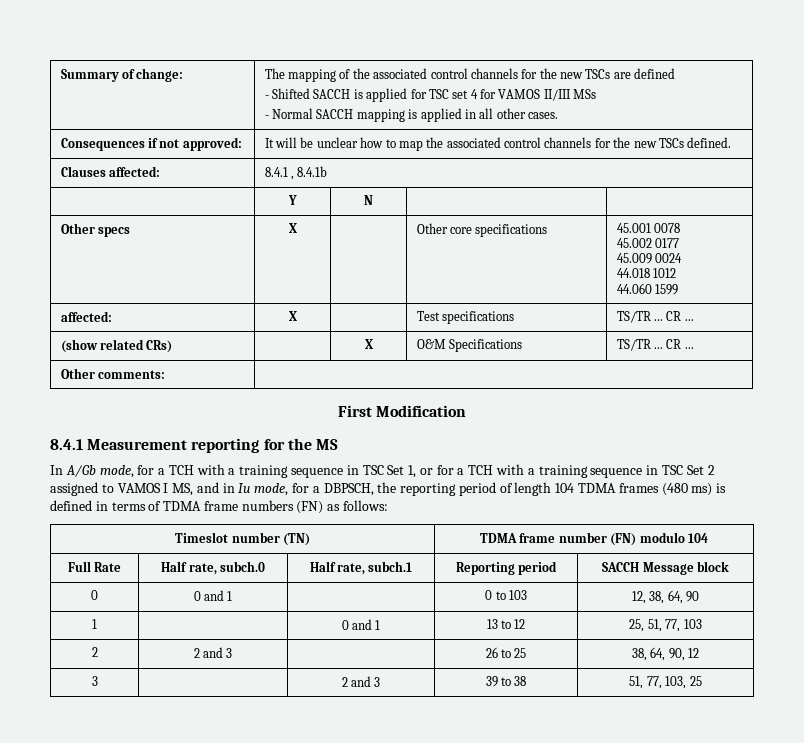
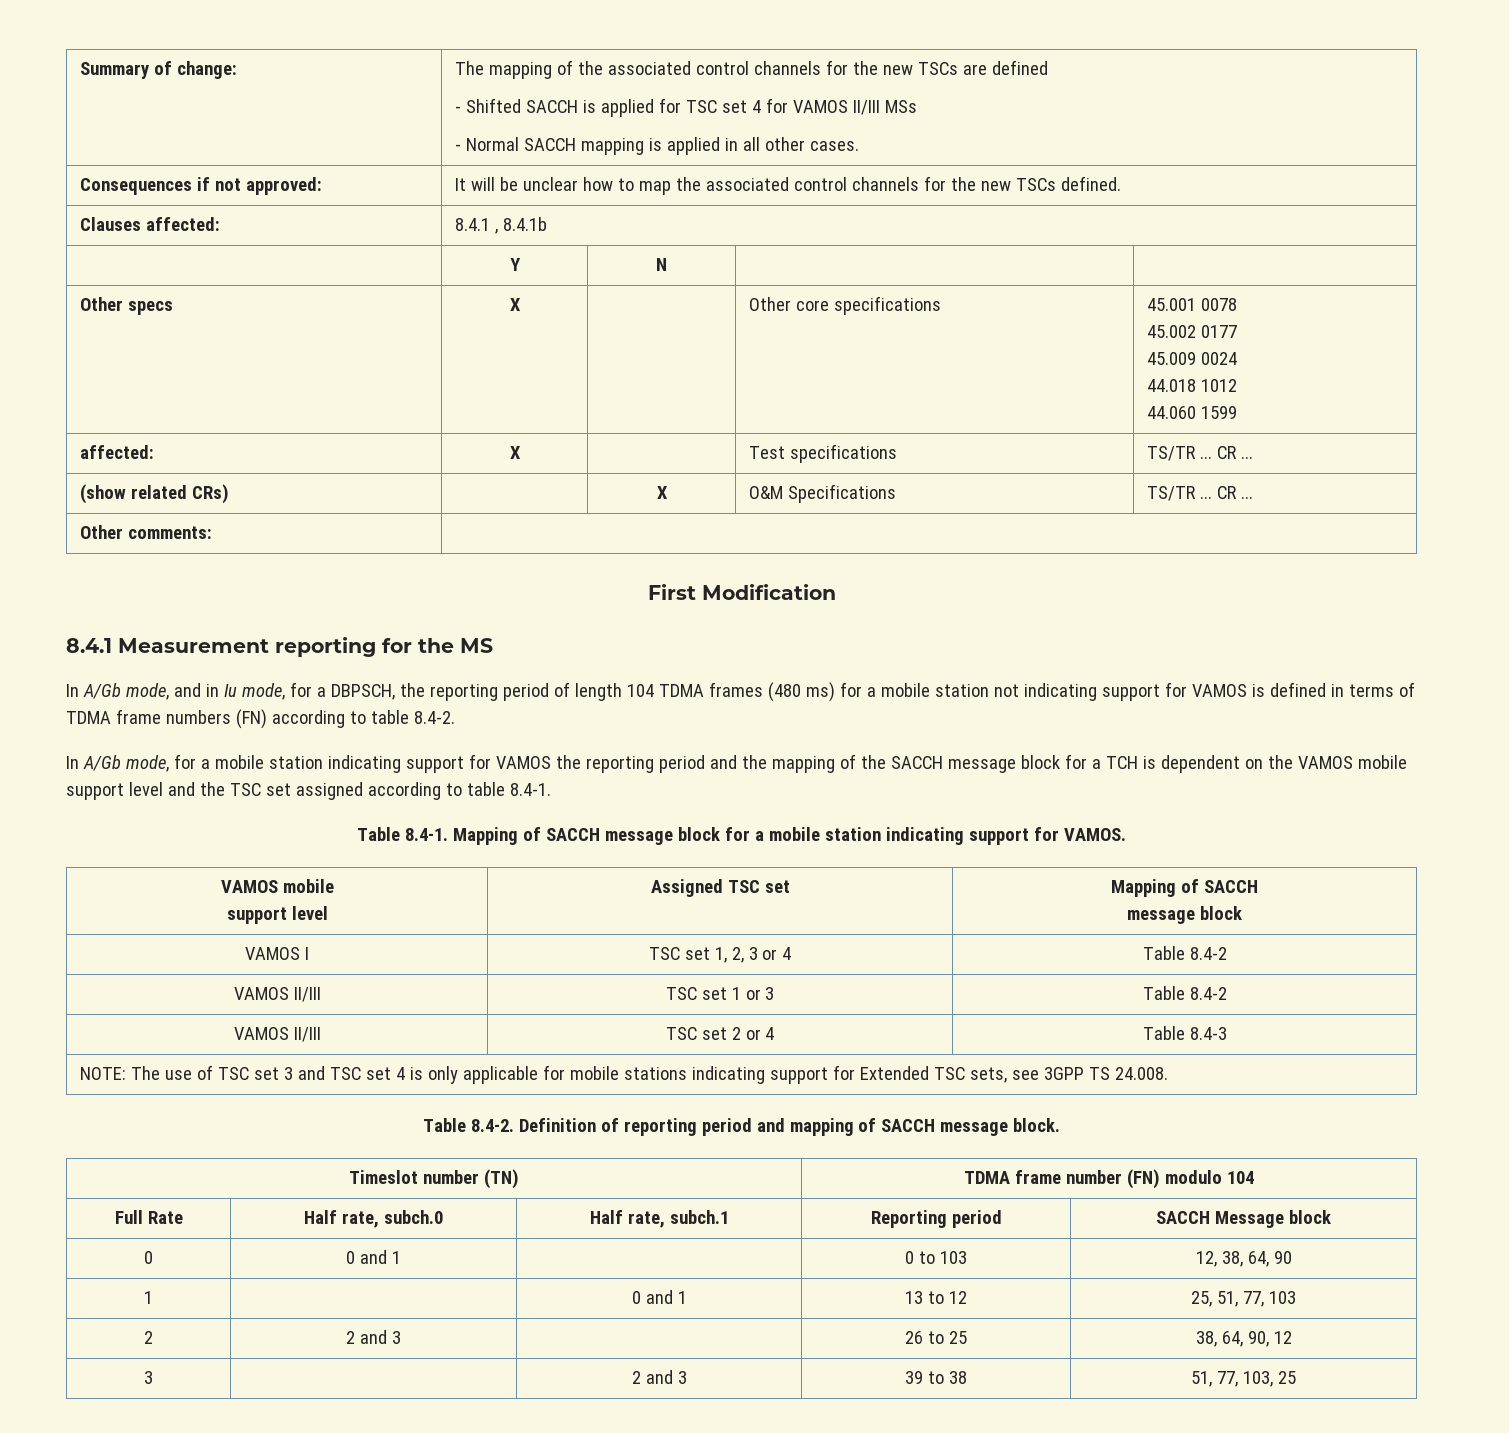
- In A/Gb mode, for a TCH with a training sequence in TSC Set 1, or for a TCH with a training sequence in TSC Set 2 assigned to VAMOS I MS, and in Iu mode, for a DBPSCH, the reporting period of length 104 TDMA frames (480 ms) is defined in terms of TDMA frame numbers (FN) as follows:
+ In A/Gb mode, and in Iu mode, for a DBPSCH, the reporting period of length 104 TDMA frames (480 ms) for a mobile station not indicating support for VAMOS is defined in terms of TDMA frame numbers (FN) according to table 8.4-2.
+ In A/Gb mode, for a mobile station indicating support for VAMOS the reporting period and the mapping of the SACCH message block for a TCH is dependent on the VAMOS mobile support level and the TSC set assigned according to table 8.4-1.
+ Table 8.4-1. Mapping of SACCH message block for a mobile station indicating support for VAMOS.
+ VAMOS mobile
+ support level | Assigned TSC set | Mapping of SACCH
+ message block
+ VAMOS I | TSC set 1, 2, 3 or 4 | Table 8.4-2
+ VAMOS II/III | TSC set 1 or 3 | Table 8.4-2
+ VAMOS II/III | TSC set 2 or 4 | Table 8.4-3
+ NOTE: The use of TSC set 3 and TSC set 4 is only applicable for mobile stations indicating support for Extended TSC sets, see 3GPP TS 24.008.
+ Table 8.4-2. Definition of reporting period and mapping of SACCH message block.

